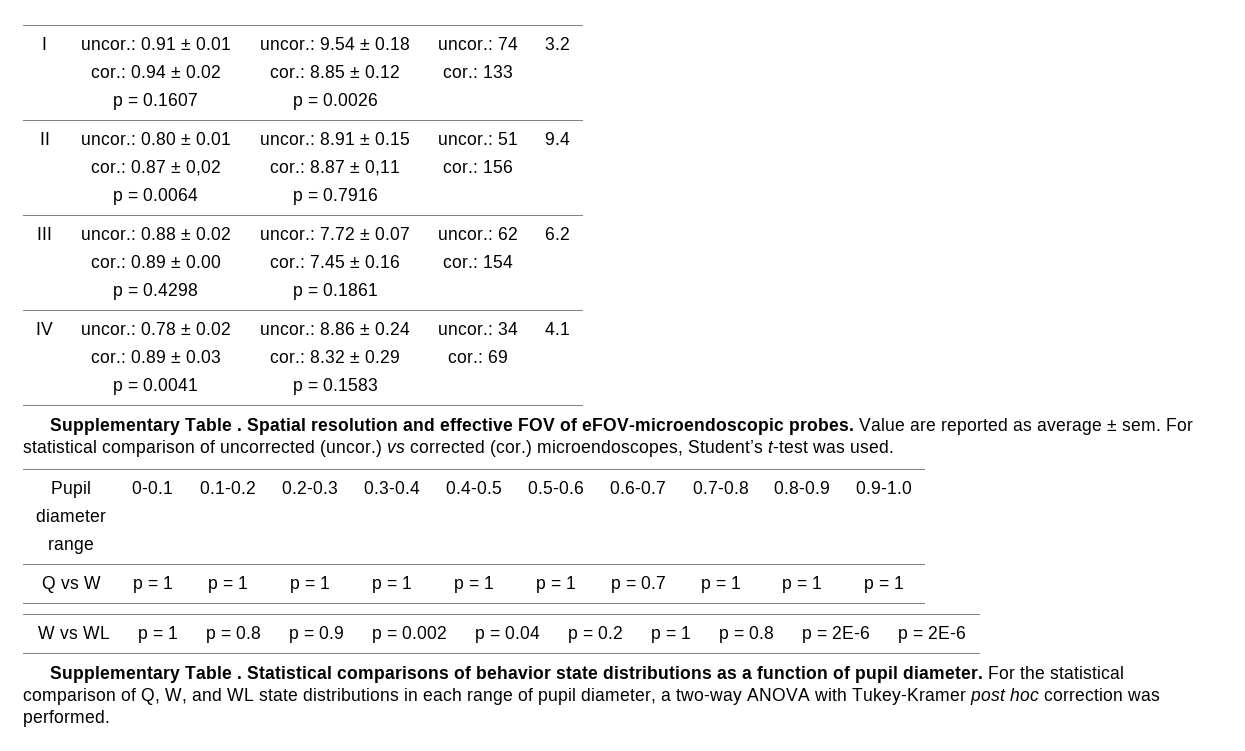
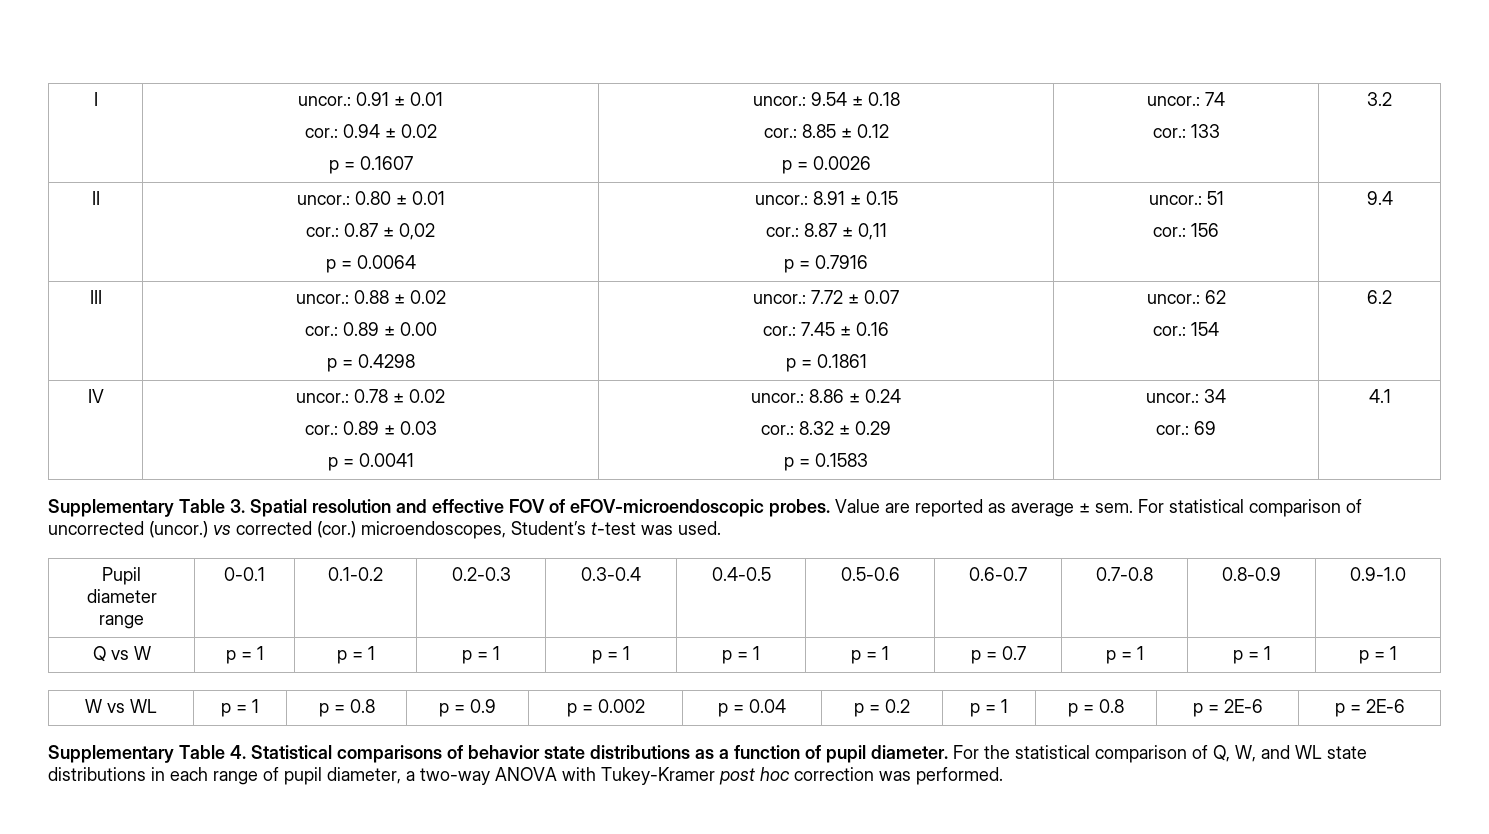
- Supplementary Table . Spatial resolution and effective FOV of eFOV-microendoscopic probes.
+ Supplementary Table 3. Spatial resolution and effective FOV of eFOV-microendoscopic probes.
- Supplementary Table . Statistical comparisons of behavior state distributions as a function of pupil diameter.
+ Supplementary Table 4. Statistical comparisons of behavior state distributions as a function of pupil diameter.

